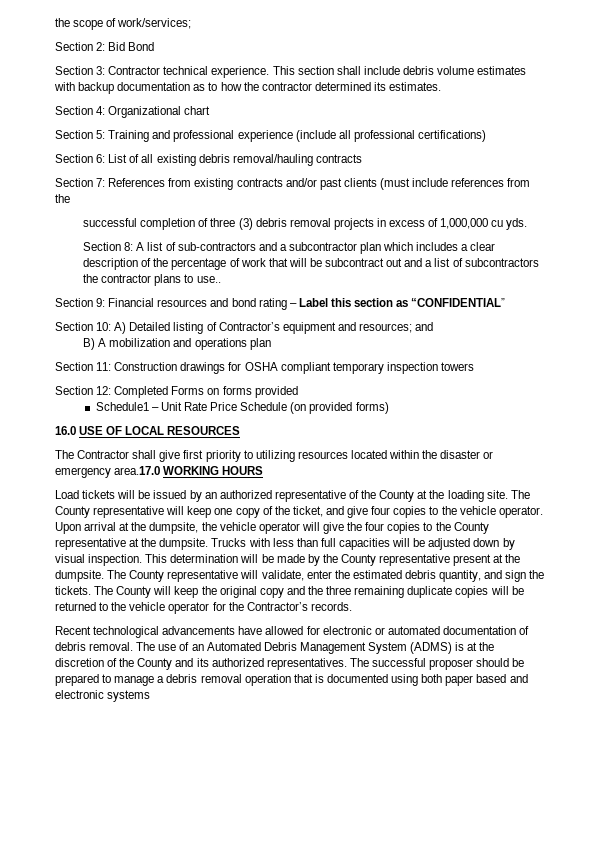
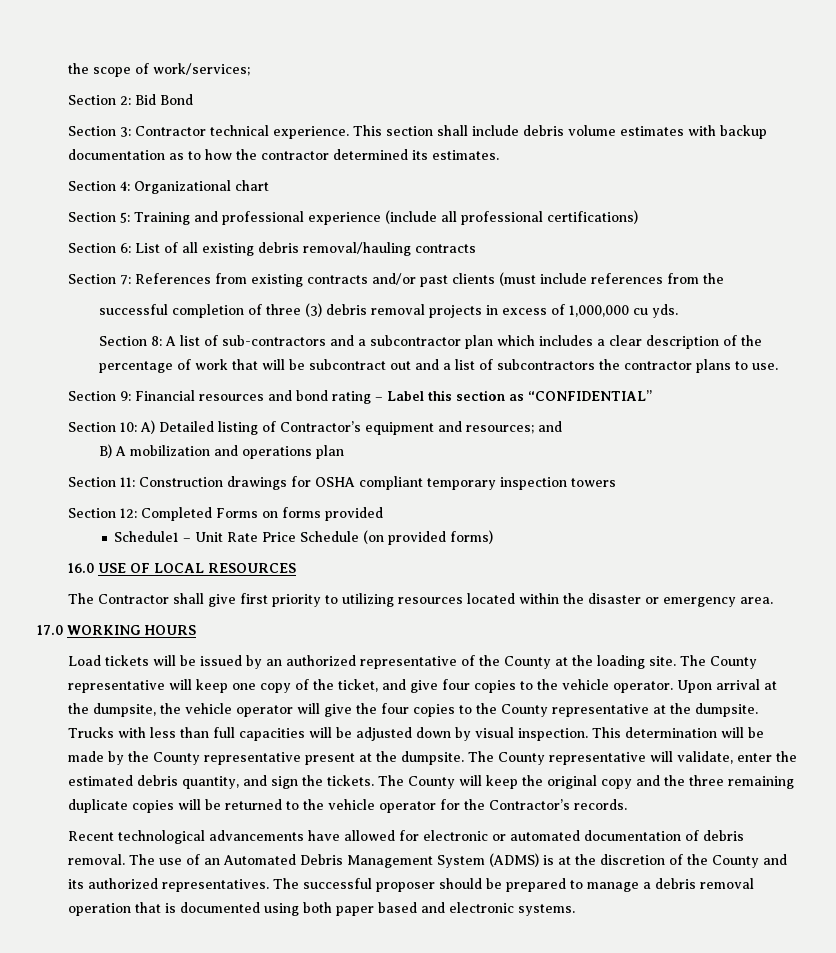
- Section 8: A list of sub-contractors and a subcontractor plan which includes a clear description of the percentage of work that will be subcontract out and a list of subcontractors the contractor plans to use..
+ Section 8: A list of sub-contractors and a subcontractor plan which includes a clear description of the percentage of work that will be subcontract out and a list of subcontractors the contractor plans to use.
- The Contractor shall give first priority to utilizing resources located within the disaster or emergency area.17.0 WORKING HOURS
+ The Contractor shall give first priority to utilizing resources located within the disaster or emergency area.
+ 17.0 WORKING HOURS
- The successful proposer should be prepared to manage a debris removal operation that is documented using both paper based and electronic systems
+ The successful proposer should be prepared to manage a debris removal operation that is documented using both paper based and electronic systems.

